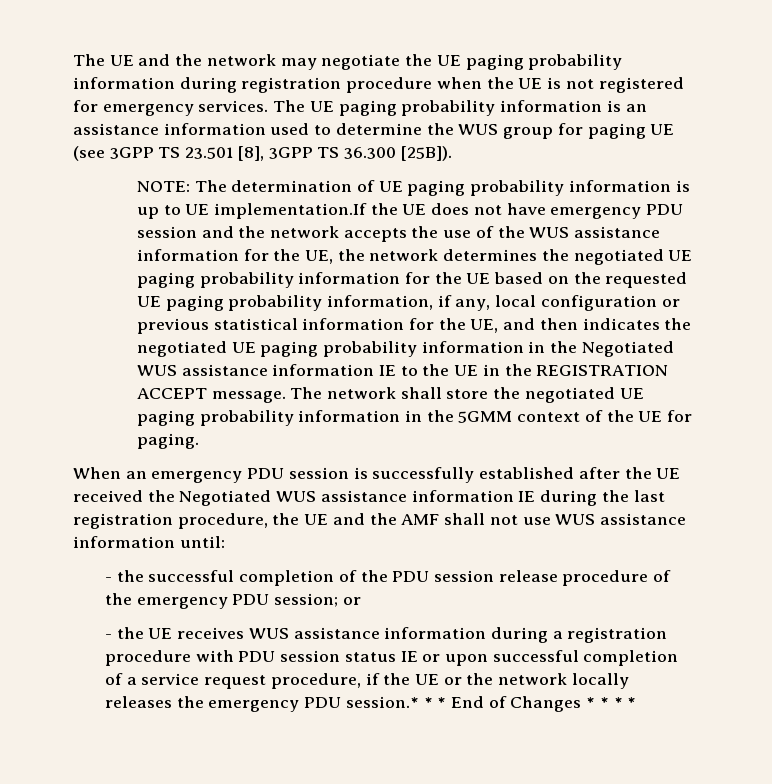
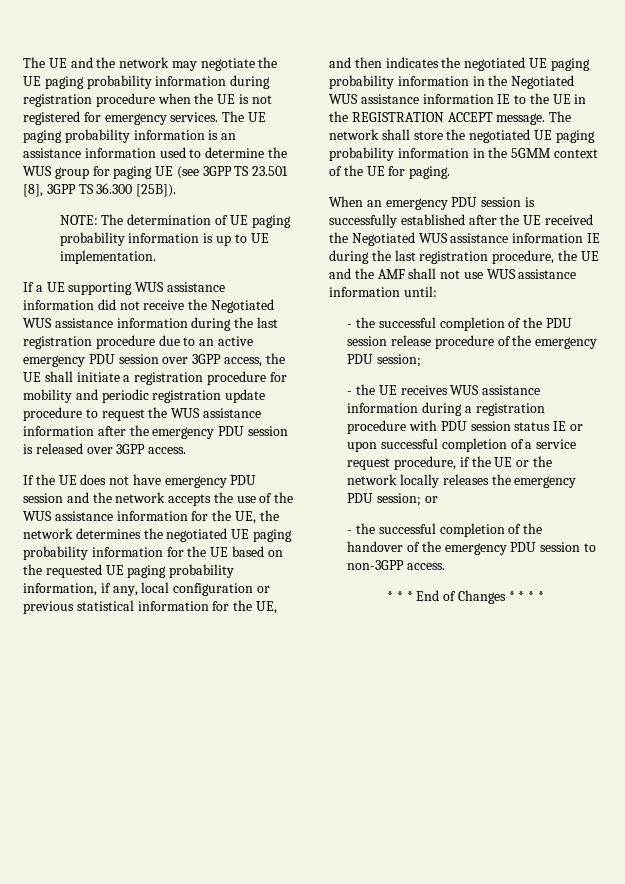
- The determination of UE paging probability information is up to UE implementation.If the UE does not have emergency PDU session and the network accepts the use of the WUS assistance information for the UE, the network determines the negotiated UE paging probability information for the UE based on the requested UE paging probability information, if any, local configuration or previous statistical information for the UE, and then indicates the negotiated UE paging probability information in the Negotiated WUS assistance information IE to the UE in the REGISTRATION ACCEPT message.
+ The determination of UE paging probability information is up to UE implementation.
+ If a UE supporting WUS assistance information did not receive the Negotiated WUS assistance information during the last registration procedure due to an active emergency PDU session over 3GPP access, the UE shall initiate a registration procedure for mobility and periodic registration update procedure to request the WUS assistance information after the emergency PDU session is released over 3GPP access.
+ If the UE does not have emergency PDU session and the network accepts the use of the WUS assistance information for the UE, the network determines the negotiated UE paging probability information for the UE based on the requested UE paging probability information, if any, local configuration or previous statistical information for the UE, and then indicates the negotiated UE paging probability information in the Negotiated WUS assistance information IE to the UE in the REGISTRATION ACCEPT message.
- - the successful completion of the PDU session release procedure of the emergency PDU session; or
+ - the successful completion of the PDU session release procedure of the emergency PDU session;
- - the UE receives WUS assistance information during a registration procedure with PDU session status IE or upon successful completion of a service request procedure, if the UE or the network locally releases the emergency PDU session.* * * End of Changes * * * *
+ - the UE receives WUS assistance information during a registration procedure with PDU session status IE or upon successful completion of a service request procedure, if the UE or the network locally releases the emergency PDU session; or
+ - the successful completion of the handover of the emergency PDU session to non-3GPP access.
+ * * * End of Changes * * * *

